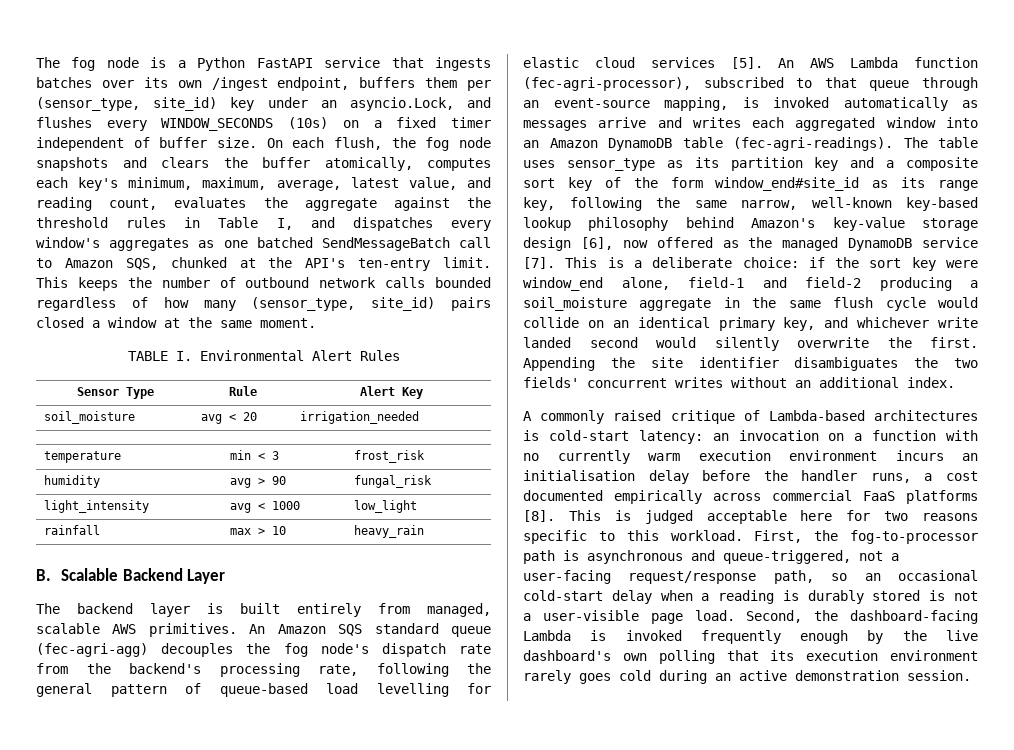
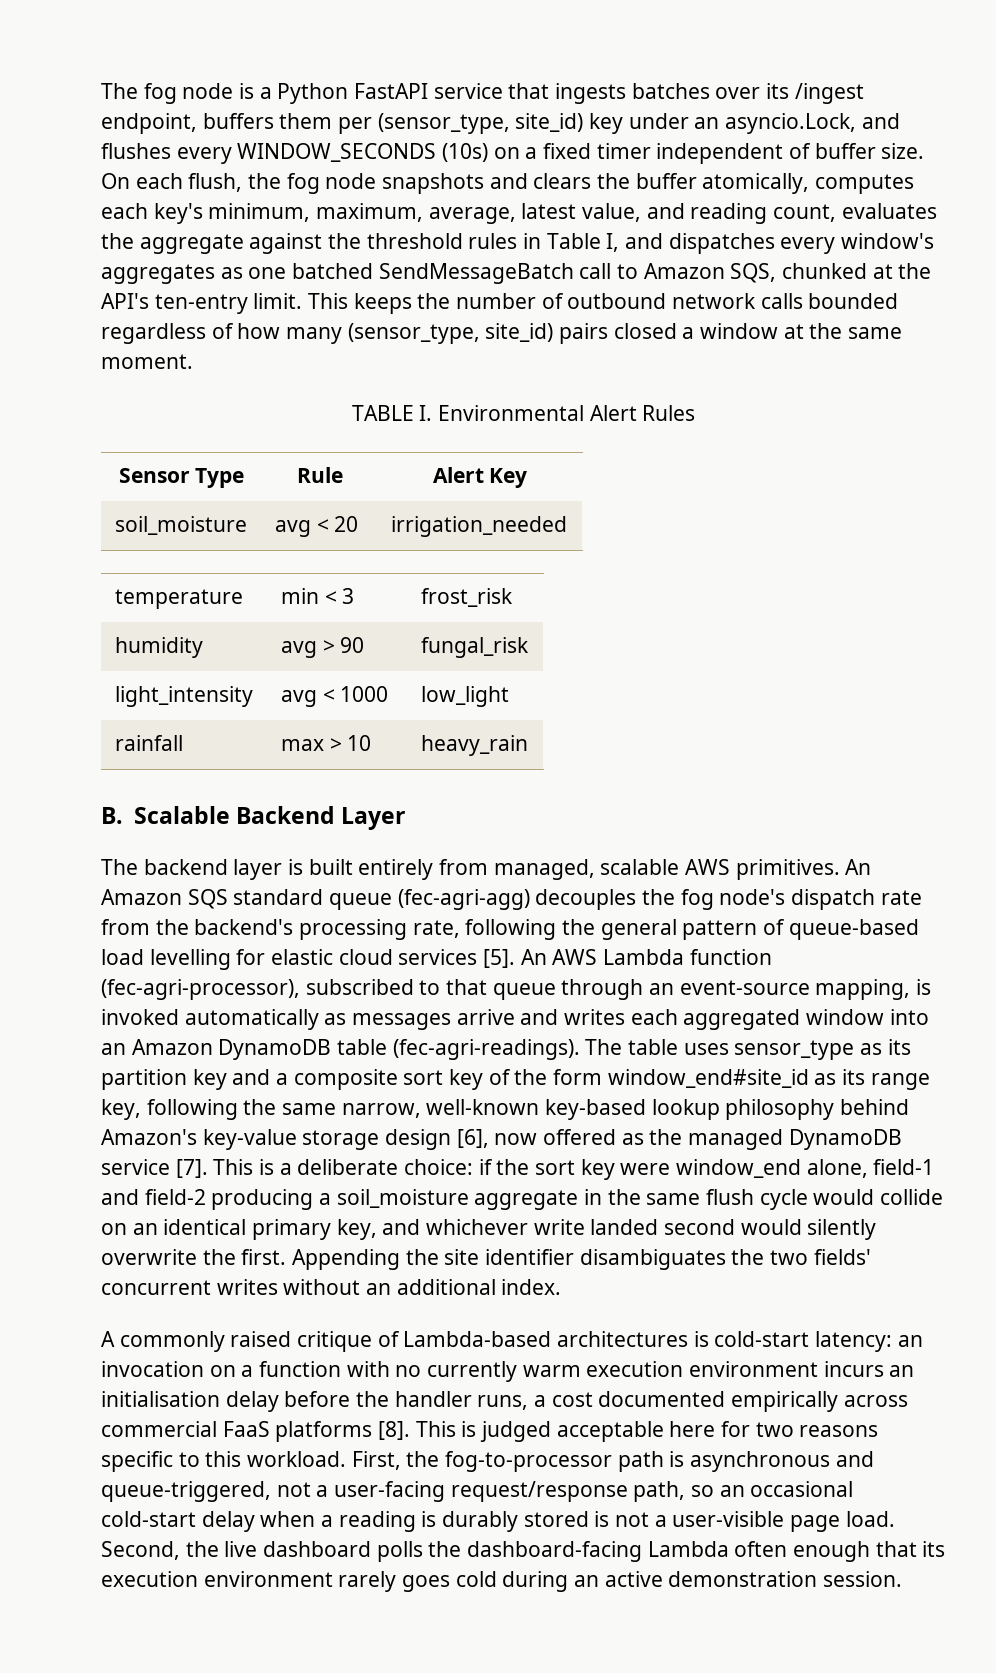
- The fog node is a Python FastAPI service that ingests batches over its own /ingest endpoint, buffers them per (sensor_type, site_id) key under an asyncio.Lock, and flushes every WINDOW_SECONDS (10s) on a fixed timer independent of buffer size.
+ The fog node is a Python FastAPI service that ingests batches over its /ingest endpoint, buffers them per (sensor_type, site_id) key under an asyncio.Lock, and flushes every WINDOW_SECONDS (10s) on a fixed timer independent of buffer size.
- Second, the dashboard-facing Lambda is invoked frequently enough by the live dashboard's own polling that its execution environment rarely goes cold during an active demonstration session.
+ Second, the live dashboard polls the dashboard-facing Lambda often enough that its execution environment rarely goes cold during an active demonstration session.

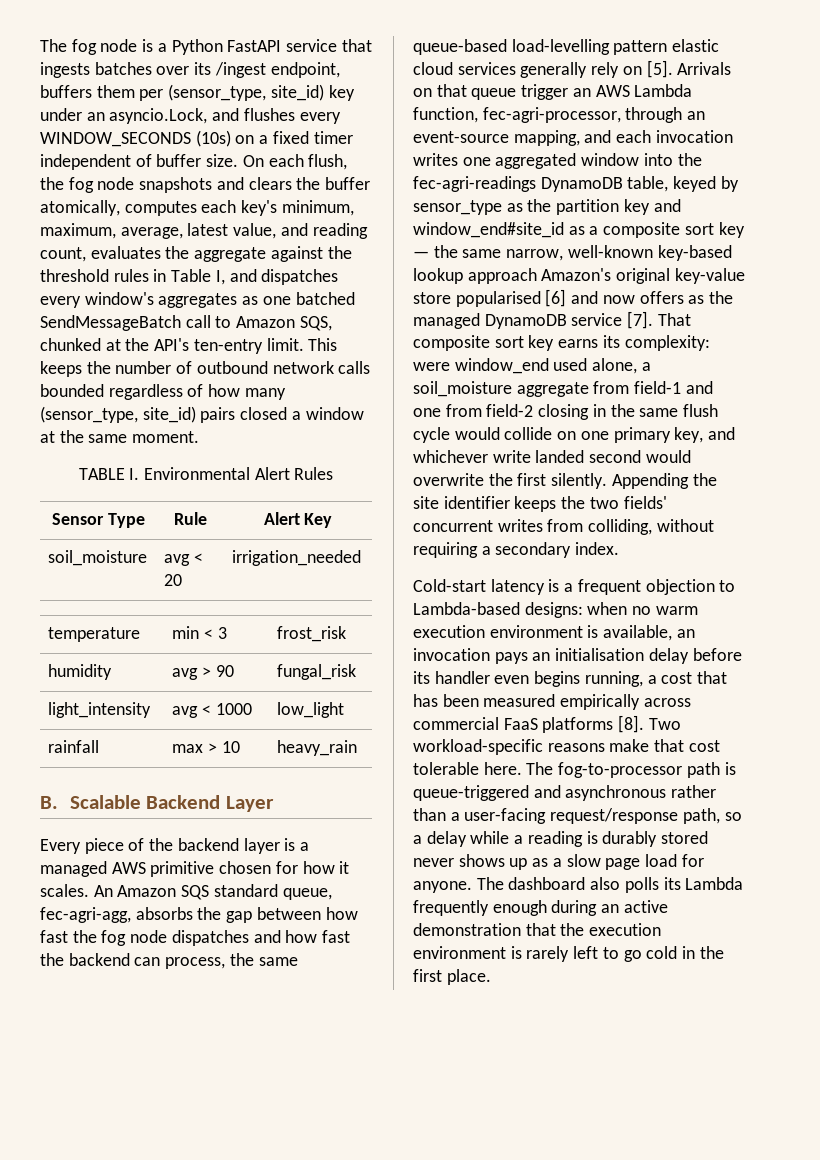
- The backend layer is built entirely from managed, scalable AWS primitives. An Amazon SQS standard queue (fec-agri-agg) decouples the fog node's dispatch rate from the backend's processing rate, following the general pattern of queue-based load levelling for elastic cloud services [5]. An AWS Lambda function (fec-agri-processor), subscribed to that queue through an event-source mapping, is invoked automatically as messages arrive and writes each aggregated window into an Amazon DynamoDB table (fec-agri-readings). The table uses sensor_type as its partition key and a composite sort key of the form window_end#site_id as its range key, following the same narrow, well-known key-based lookup philosophy behind Amazon's key-value storage design [6], now offered as the managed DynamoDB service [7].
+ Every piece of the backend layer is a managed AWS primitive chosen for how it scales. An Amazon SQS standard queue, fec-agri-agg, absorbs the gap between how fast the fog node dispatches and how fast the backend can process, the same queue-based load-levelling pattern elastic cloud services generally rely on [5]. Arrivals on that queue trigger an AWS Lambda function, fec-agri-processor, through an event-source mapping, and each invocation writes one aggregated window into the fec-agri-readings DynamoDB table, keyed by sensor_type as the partition key and window_end#site_id as a composite sort key — the same narrow, well-known key-based lookup approach Amazon's original key-value store popularised [6] and now offers as the managed DynamoDB service [7].
- This is a deliberate choice: if the sort key were window_end alone, field-1 and field-2 producing a soil_moisture aggregate in the same flush cycle would collide on an identical primary key, and whichever write landed second would silently overwrite the first.
+ That composite sort key earns its complexity: were window_end used alone, a soil_moisture aggregate from field-1 and one from field-2 closing in the same flush cycle would collide on one primary key, and whichever write landed second would overwrite the first silently.
- Appending the site identifier disambiguates the two fields' concurrent writes without an additional index.
- A commonly raised critique of Lambda-based architectures is cold-start latency: an invocation on a function with no currently warm execution environment incurs an initialisation delay before the handler runs, a cost documented empirically across commercial FaaS platforms [8].
+ Appending the site identifier keeps the two fields' concurrent writes from colliding, without requiring a secondary index.
+ Cold-start latency is a frequent objection to Lambda-based designs: when no warm execution environment is available, an invocation pays an initialisation delay before its handler even begins running, a cost that has been measured empirically across commercial FaaS platforms [8].
- This is judged acceptable here for two reasons specific to this workload. First, the fog-to-processor path is asynchronous and queue-triggered, not a user-facing request/response path, so an occasional cold-start delay when a reading is durably stored is not a user-visible page load. Second, the live dashboard polls the dashboard-facing Lambda often enough that its execution environment rarely goes cold during an active demonstration session.
+ Two workload-specific reasons make that cost tolerable here. The fog-to-processor path is queue-triggered and asynchronous rather than a user-facing request/response path, so a delay while a reading is durably stored never shows up as a slow page load for anyone. The dashboard also polls its Lambda frequently enough during an active demonstration that the execution environment is rarely left to go cold in the first place.

